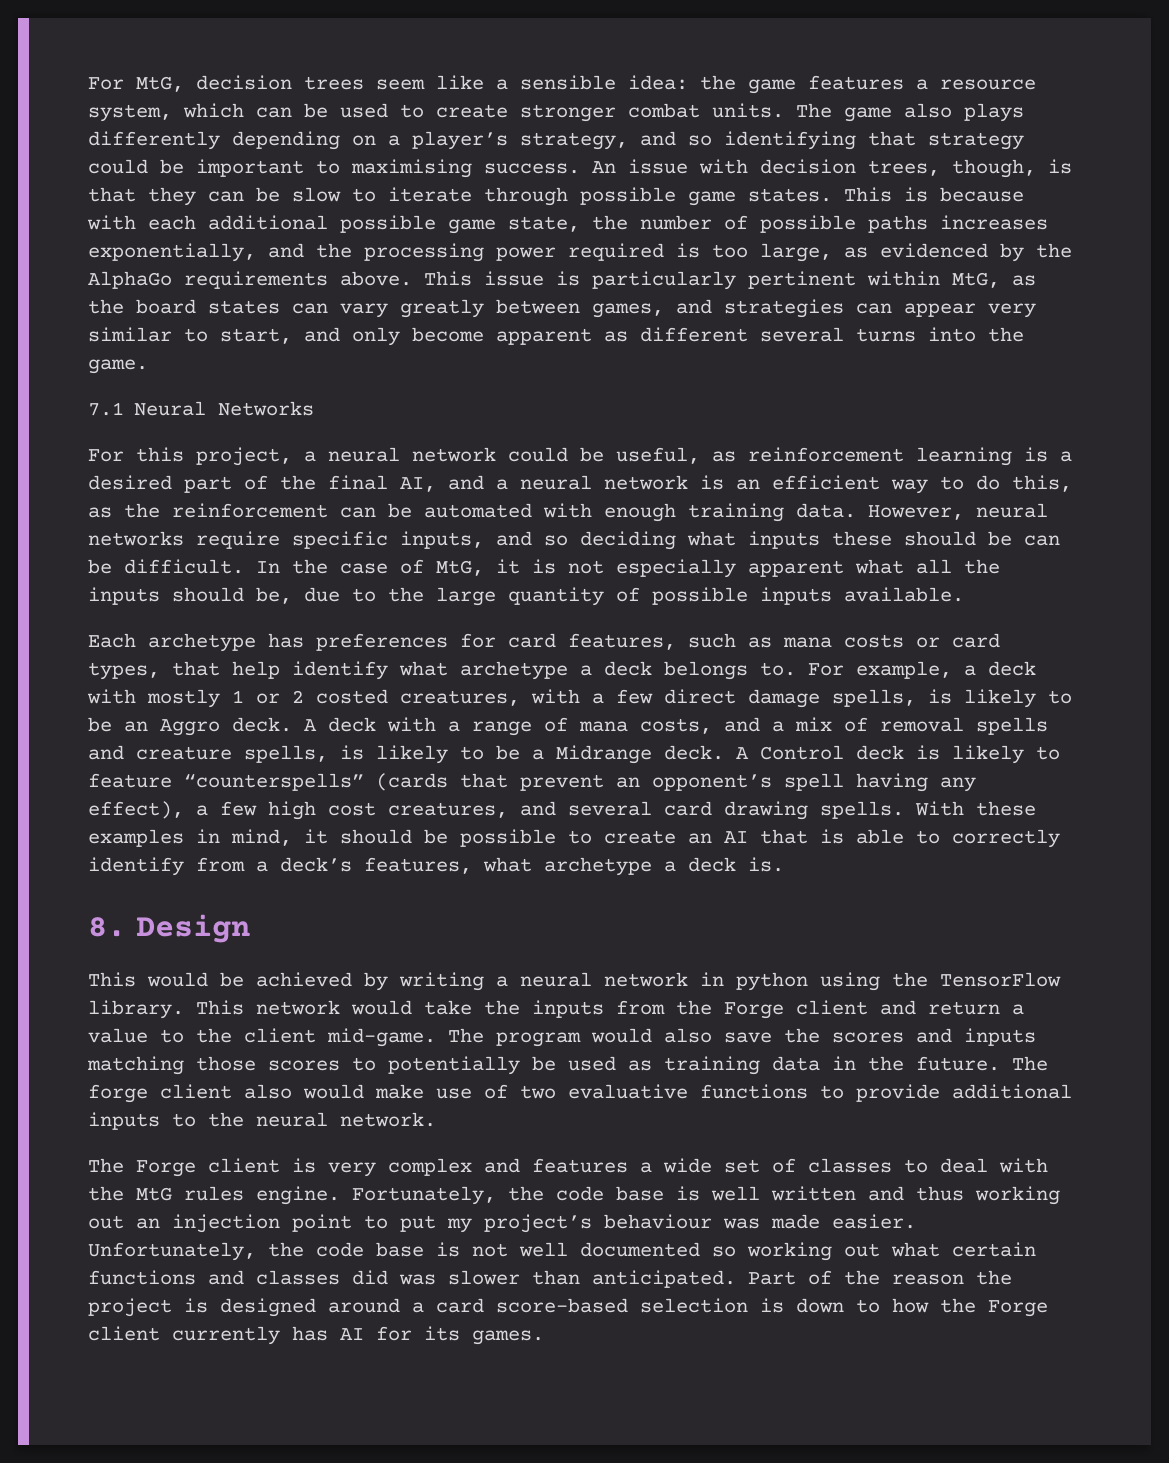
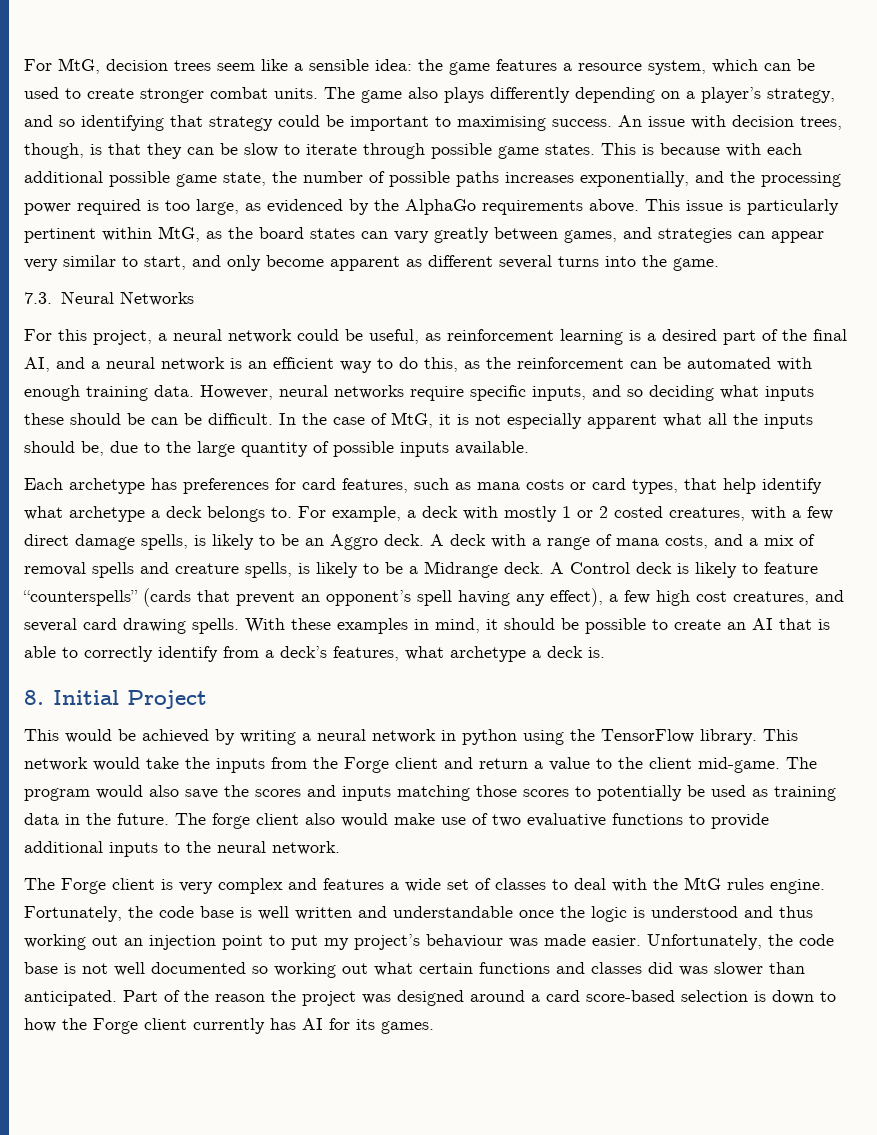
- 7.1 Neural Networks
+ 7.3. Neural Networks
- 8. Design
+ 8. Initial Project
- Fortunately, the code base is well written and thus working out an injection point to put my project’s behaviour was made easier.
+ Fortunately, the code base is well written and understandable once the logic is understood and thus working out an injection point to put my project’s behaviour was made easier.
- Part of the reason the project is designed around a card score-based selection is down to how the Forge client currently has AI for its games.
+ Part of the reason the project was designed around a card score-based selection is down to how the Forge client currently has AI for its games.

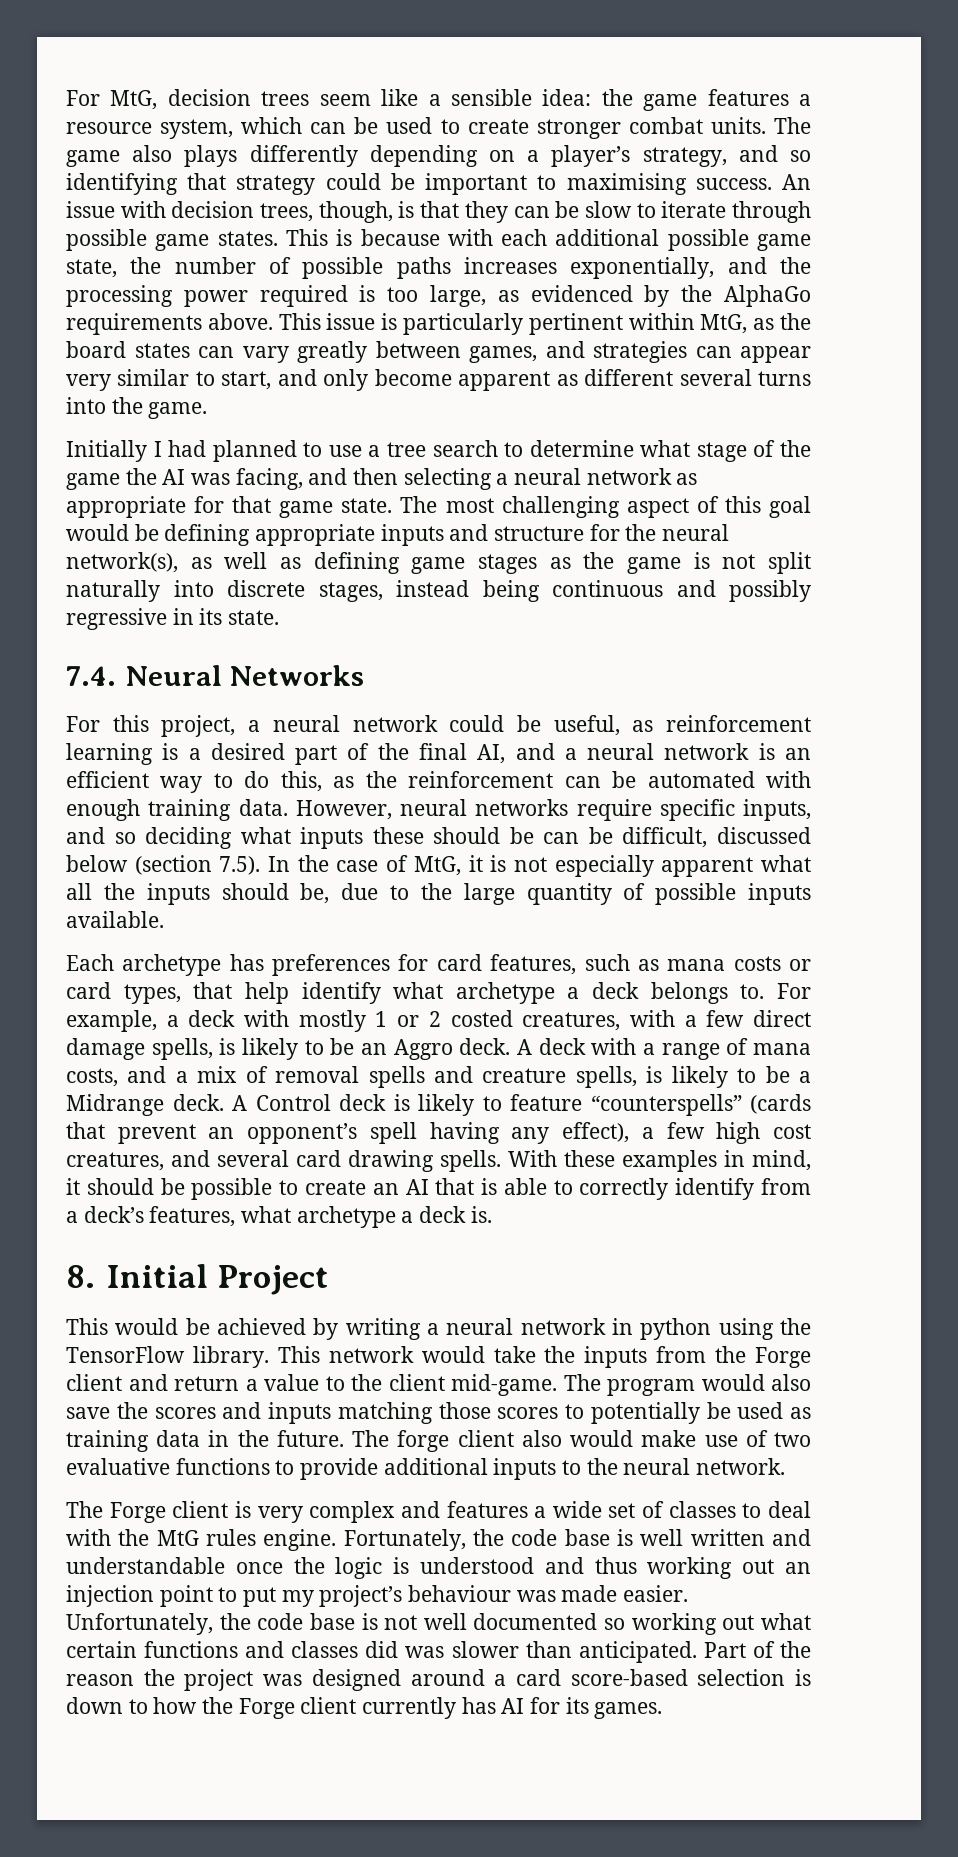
- 7.3. Neural Networks
+ Initially I had planned to use a tree search to determine what stage of the game the AI was facing, and then selecting a neural network as appropriate for that game state. The most challenging aspect of this goal would be defining appropriate inputs and structure for the neural network(s), as well as defining game stages as the game is not split naturally into discrete stages, instead being continuous and possibly regressive in its state.
+ 7.4. Neural Networks
- However, neural networks require specific inputs, and so deciding what inputs these should be can be difficult. In the case of MtG, it is not especially apparent what all the inputs should be, due to the large quantity of possible inputs available.
+ However, neural networks require specific inputs, and so deciding what inputs these should be can be difficult, discussed below (section 7.5). In the case of MtG, it is not especially apparent what all the inputs should be, due to the large quantity of possible inputs available.

